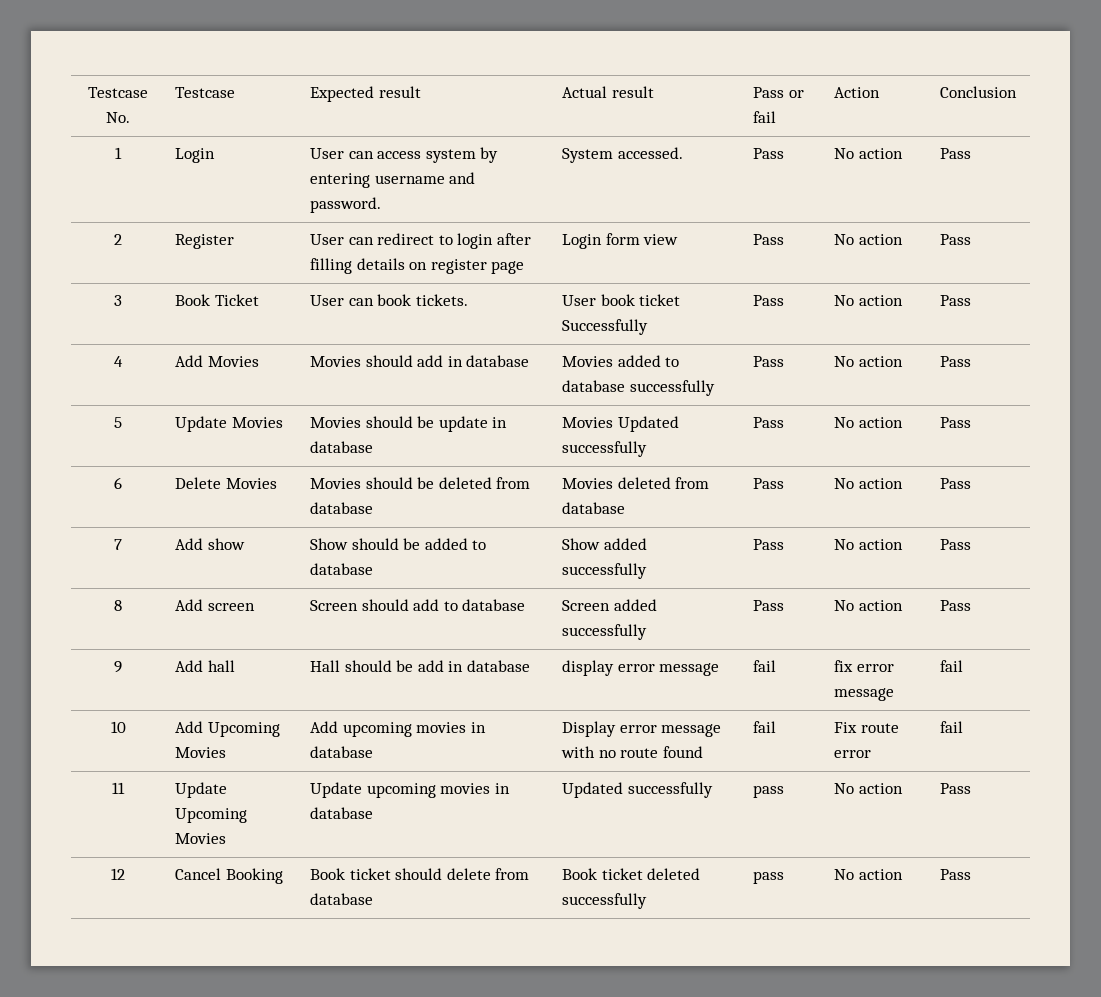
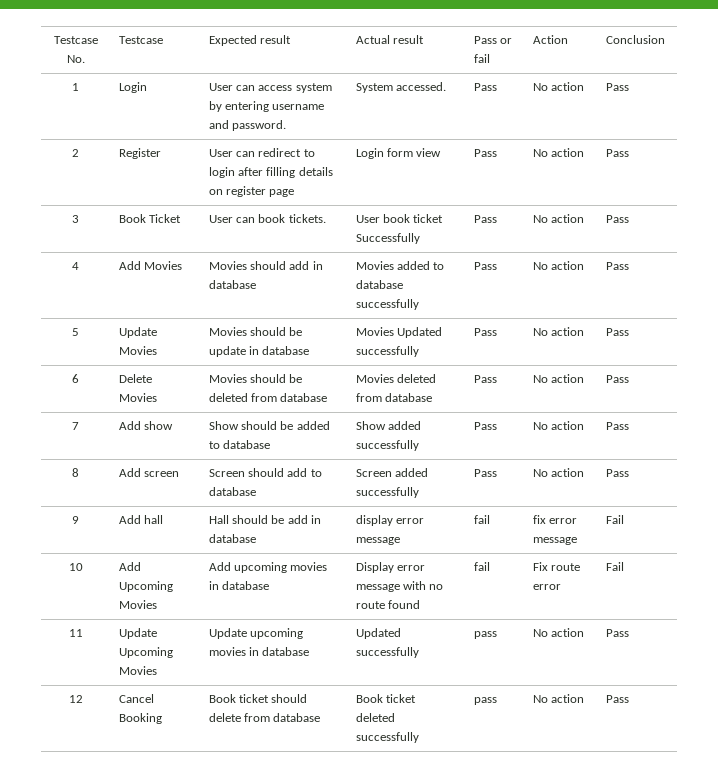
- 9 | Add hall | Hall should be add in database | display error message | fail | fix error message | fail
+ 9 | Add hall | Hall should be add in database | display error message | fail | fix error message | Fail
- 10 | Add Upcoming Movies | Add upcoming movies in database | Display error message with no route found | fail | Fix route error | fail
+ 10 | Add Upcoming Movies | Add upcoming movies in database | Display error message with no route found | fail | Fix route error | Fail

